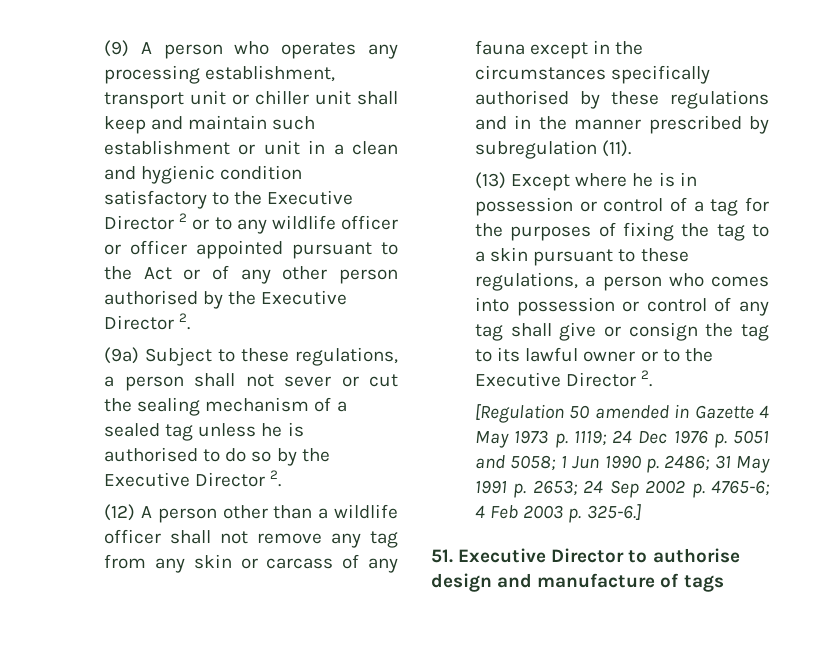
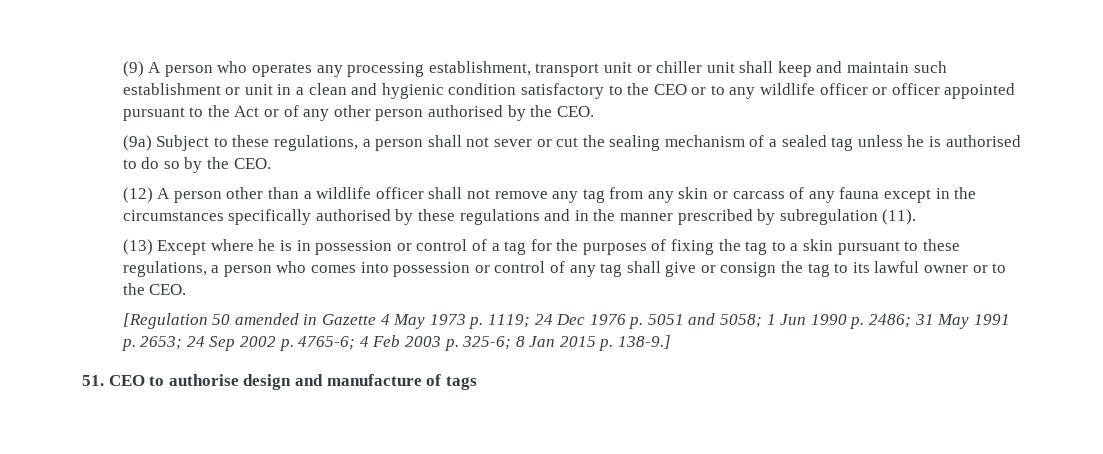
- (9) A person who operates any processing establishment, transport unit or chiller unit shall keep and maintain such establishment or unit in a clean and hygienic condition satisfactory to the Executive Director 2 or to any wildlife officer or officer appointed pursuant to the Act or of any other person authorised by the Executive Director 2.
+ (9) A person who operates any processing establishment, transport unit or chiller unit shall keep and maintain such establishment or unit in a clean and hygienic condition satisfactory to the CEO or to any wildlife officer or officer appointed pursuant to the Act or of any other person authorised by the CEO.
- (9a) Subject to these regulations, a person shall not sever or cut the sealing mechanism of a sealed tag unless he is authorised to do so by the Executive Director 2.
+ (9a) Subject to these regulations, a person shall not sever or cut the sealing mechanism of a sealed tag unless he is authorised to do so by the CEO.
- (13) Except where he is in possession or control of a tag for the purposes of fixing the tag to a skin pursuant to these regulations, a person who comes into possession or control of any tag shall give or consign the tag to its lawful owner or to the Executive Director 2.
+ (13) Except where he is in possession or control of a tag for the purposes of fixing the tag to a skin pursuant to these regulations, a person who comes into possession or control of any tag shall give or consign the tag to its lawful owner or to the CEO.
- [Regulation 50 amended in Gazette 4 May 1973 p. 1119; 24 Dec 1976 p. 5051 and 5058; 1 Jun 1990 p. 2486; 31 May 1991 p. 2653; 24 Sep 2002 p. 4765-6; 4 Feb 2003 p. 325-6.]
+ [Regulation 50 amended in Gazette 4 May 1973 p. 1119; 24 Dec 1976 p. 5051 and 5058; 1 Jun 1990 p. 2486; 31 May 1991 p. 2653; 24 Sep 2002 p. 4765-6; 4 Feb 2003 p. 325-6; 8 Jan 2015 p. 138-9.]
- 51. Executive Director to authorise design and manufacture of tags
+ 51. CEO to authorise design and manufacture of tags

